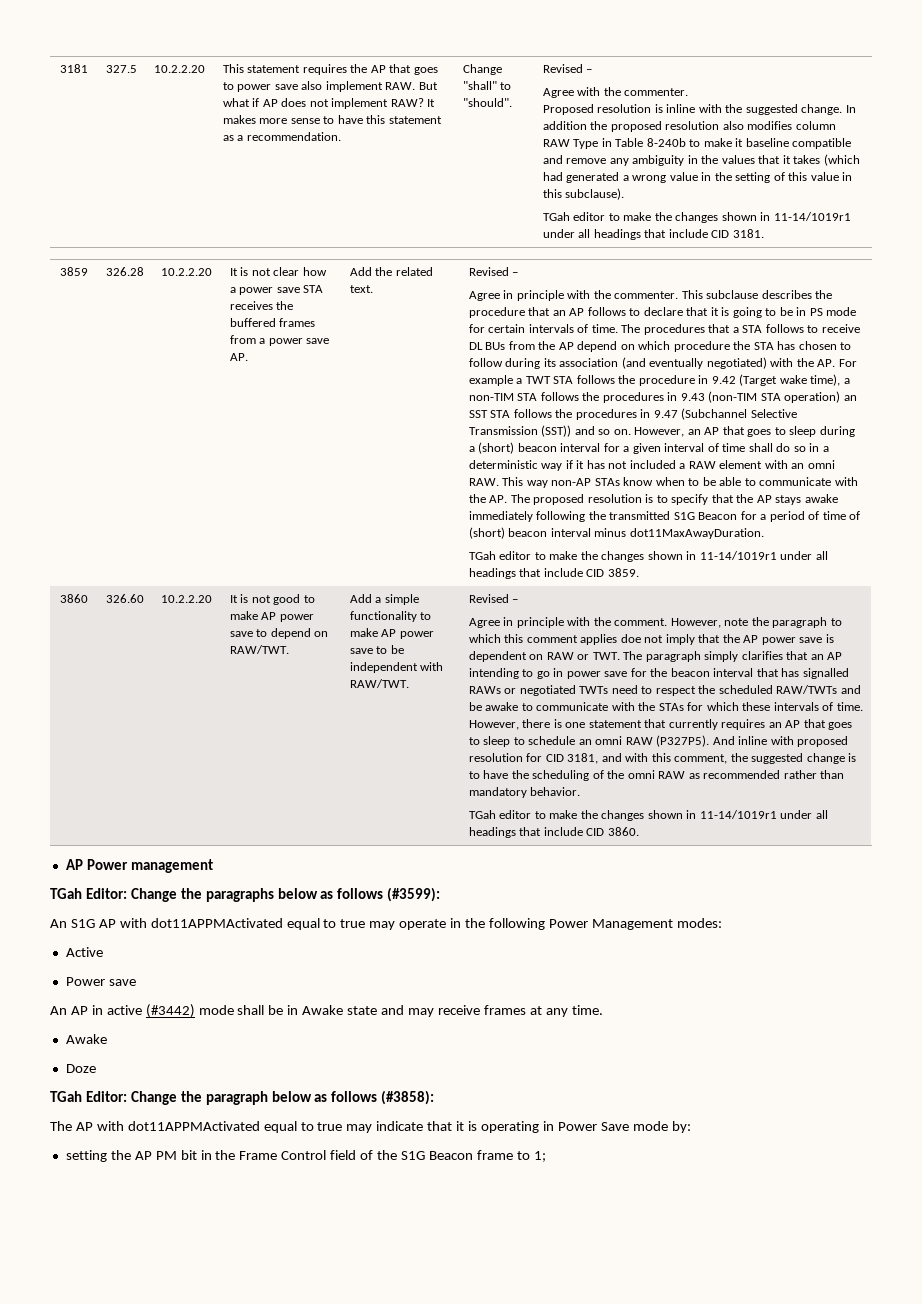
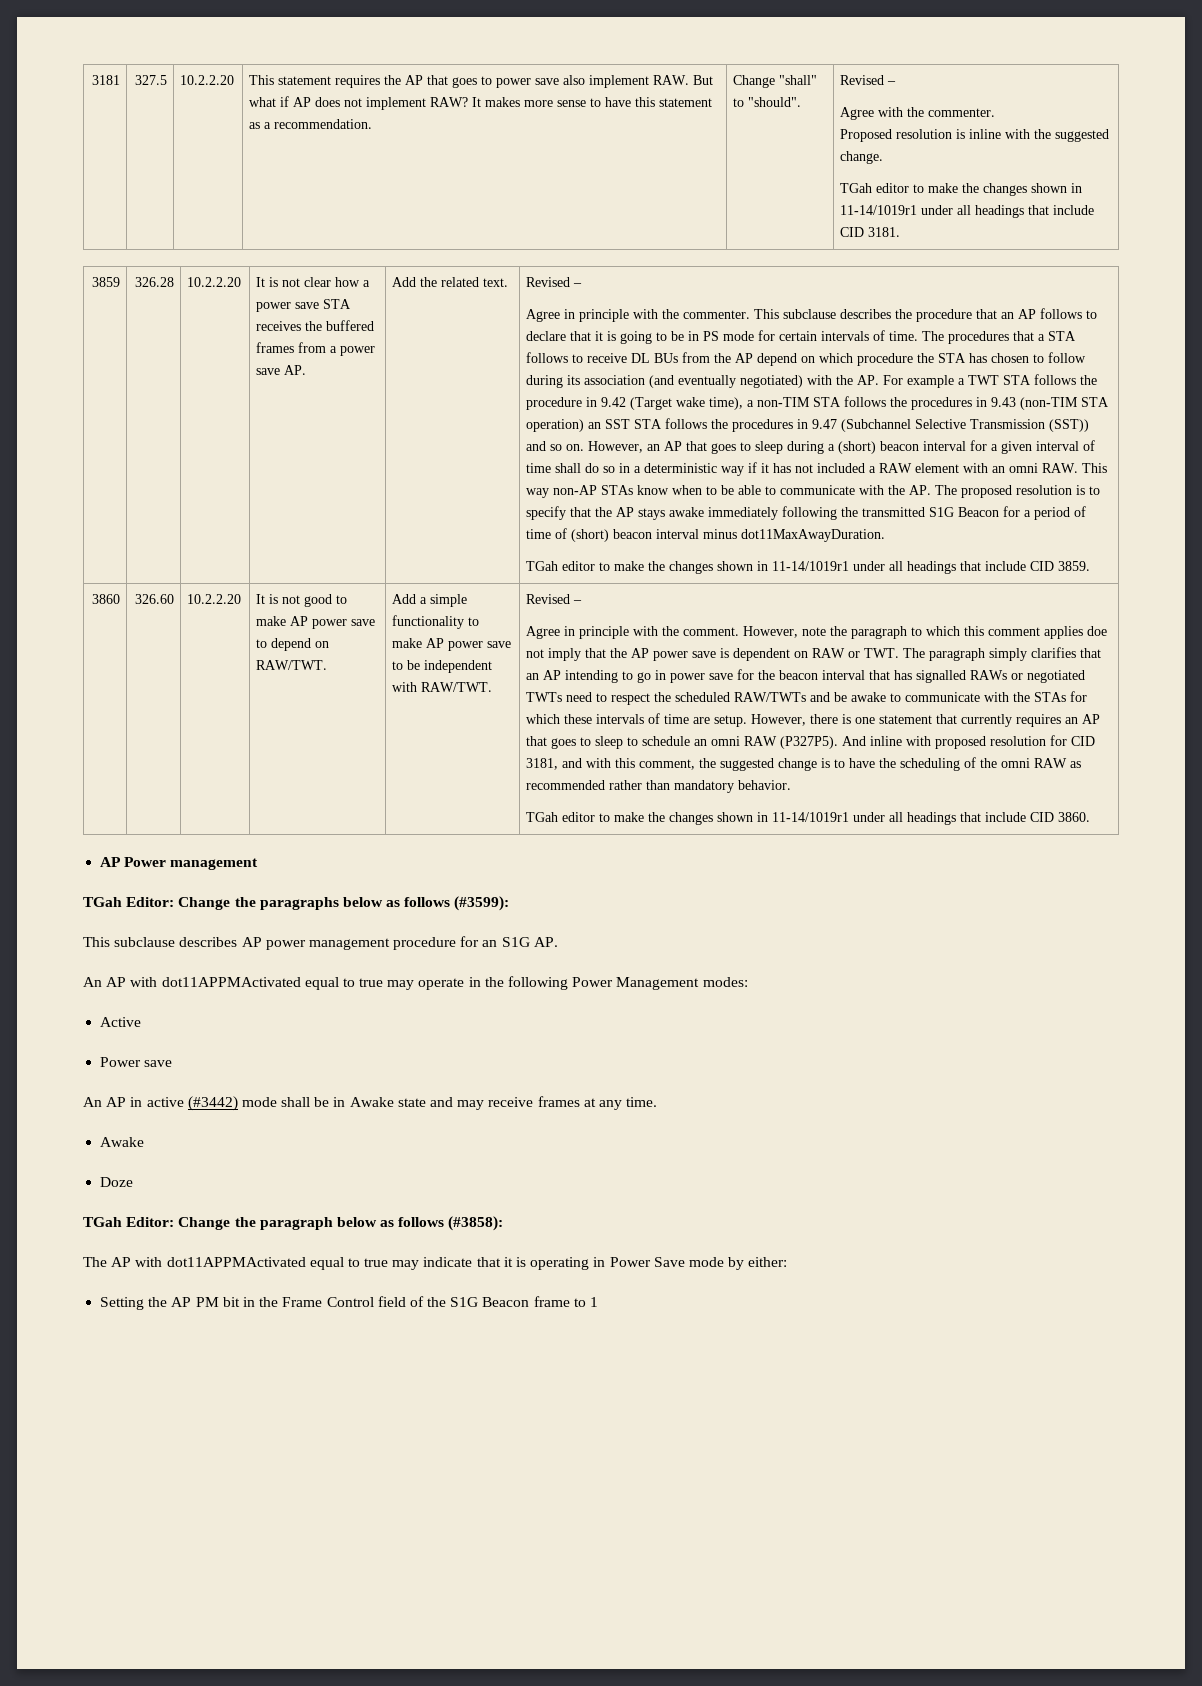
- In addition the proposed resolution also modifies column RAW Type in Table 8-240b to make it baseline compatible and remove any ambiguity in the values that it takes (which had generated a wrong value in the setting of this value in this subclause).
- However, note the paragraph to which this comment applies doe not imply that the AP power save is dependent on RAW or TWT. The paragraph simply clarifies that an AP intending to go in power save for the beacon interval that has signalled RAWs or negotiated TWTs need to respect the scheduled RAW/TWTs and be awake to communicate with the STAs for which these intervals of time.
+ However, note the paragraph to which this comment applies doe not imply that the AP power save is dependent on RAW or TWT. The paragraph simply clarifies that an AP intending to go in power save for the beacon interval that has signalled RAWs or negotiated TWTs need to respect the scheduled RAW/TWTs and be awake to communicate with the STAs for which these intervals of time are setup.
- An S1G AP with dot11APPMActivated equal to true may operate in the following Power Management modes:
+ This subclause describes AP power management procedure for an S1G AP.
+ An AP with dot11APPMActivated equal to true may operate in the following Power Management modes:
- The AP with dot11APPMActivated equal to true may indicate that it is operating in Power Save mode by:
- setting the AP PM bit in the Frame Control field of the S1G Beacon frame to 1;
+ The AP with dot11APPMActivated equal to true may indicate that it is operating in Power Save mode by either:
+ Setting the AP PM bit in the Frame Control field of the S1G Beacon frame to 1

